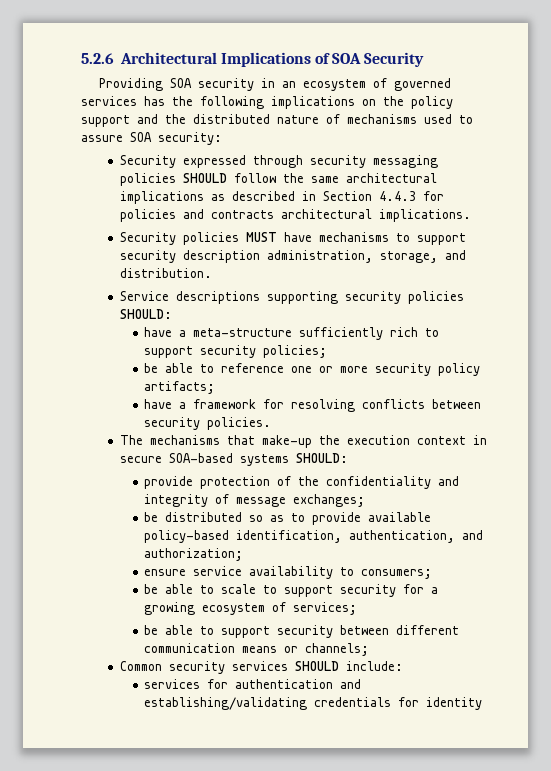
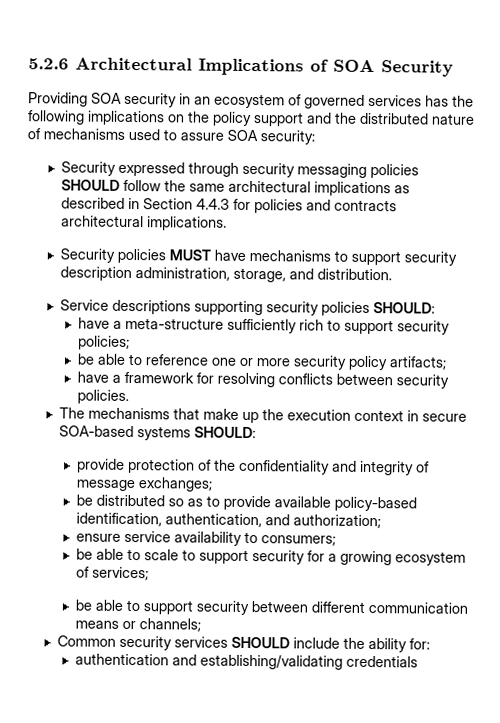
- The mechanisms that make-up the execution context in secure SOA-based systems SHOULD:
+ The mechanisms that make up the execution context in secure SOA-based systems SHOULD:
- Common security services SHOULD include:
- services for authentication and establishing/validating credentials for identity
+ Common security services SHOULD include the ability for:
+ authentication and establishing/validating credentials

